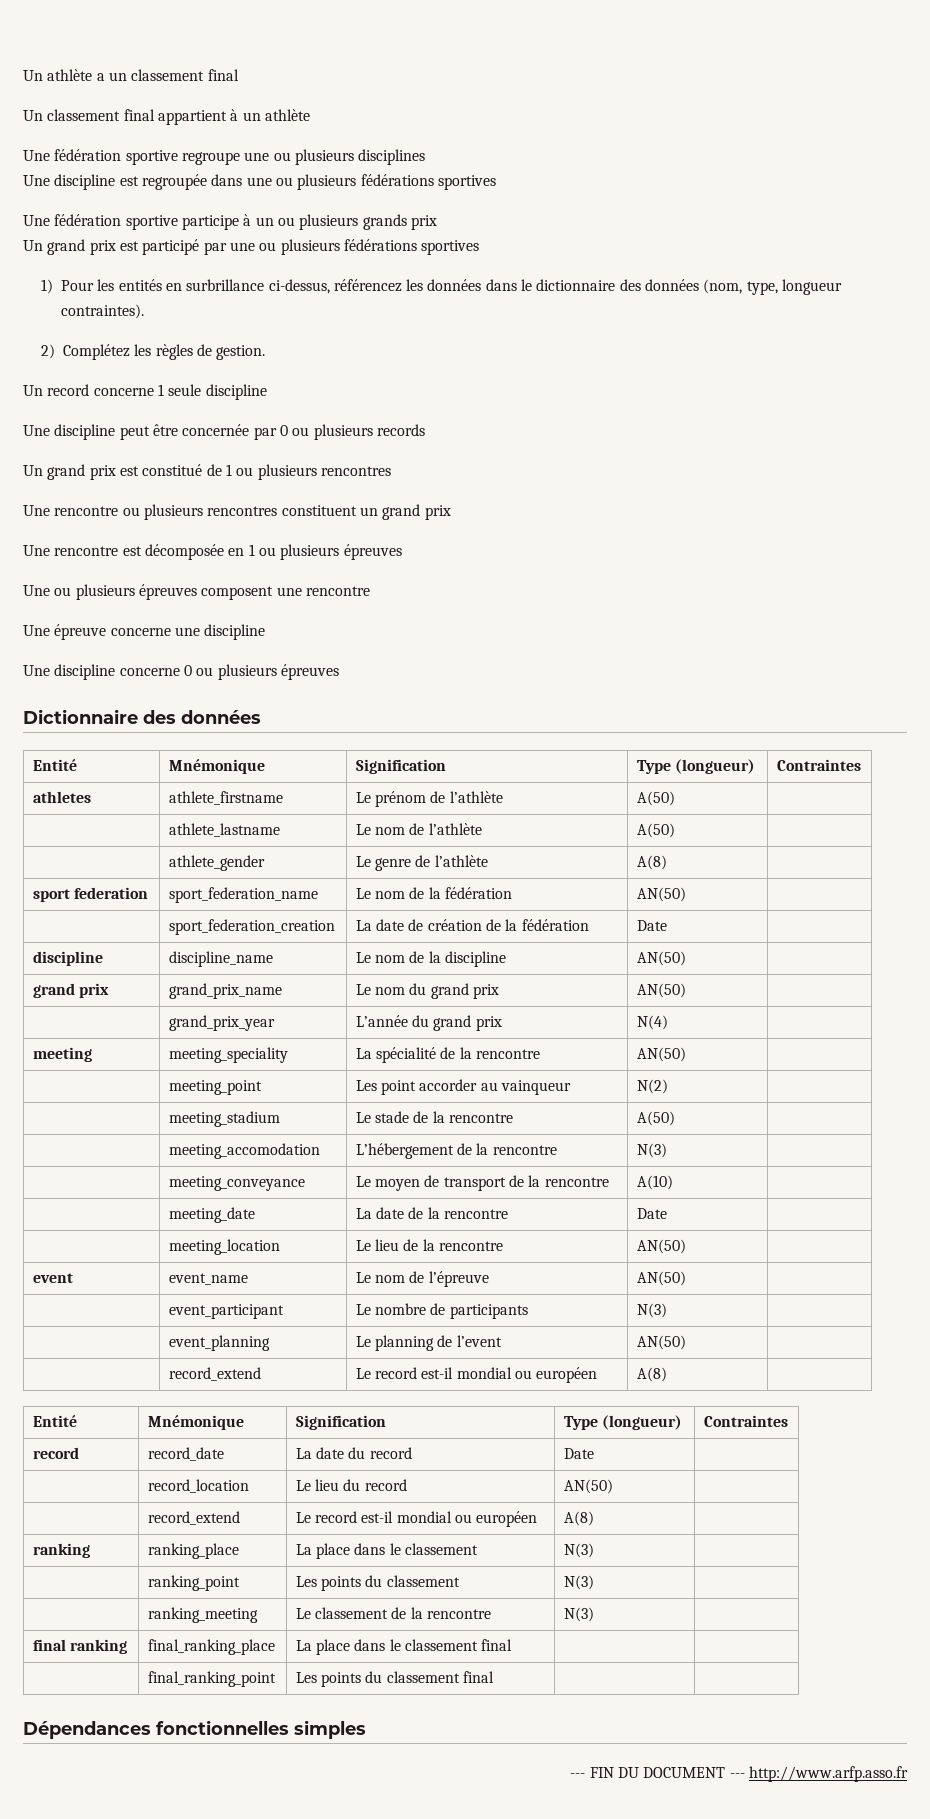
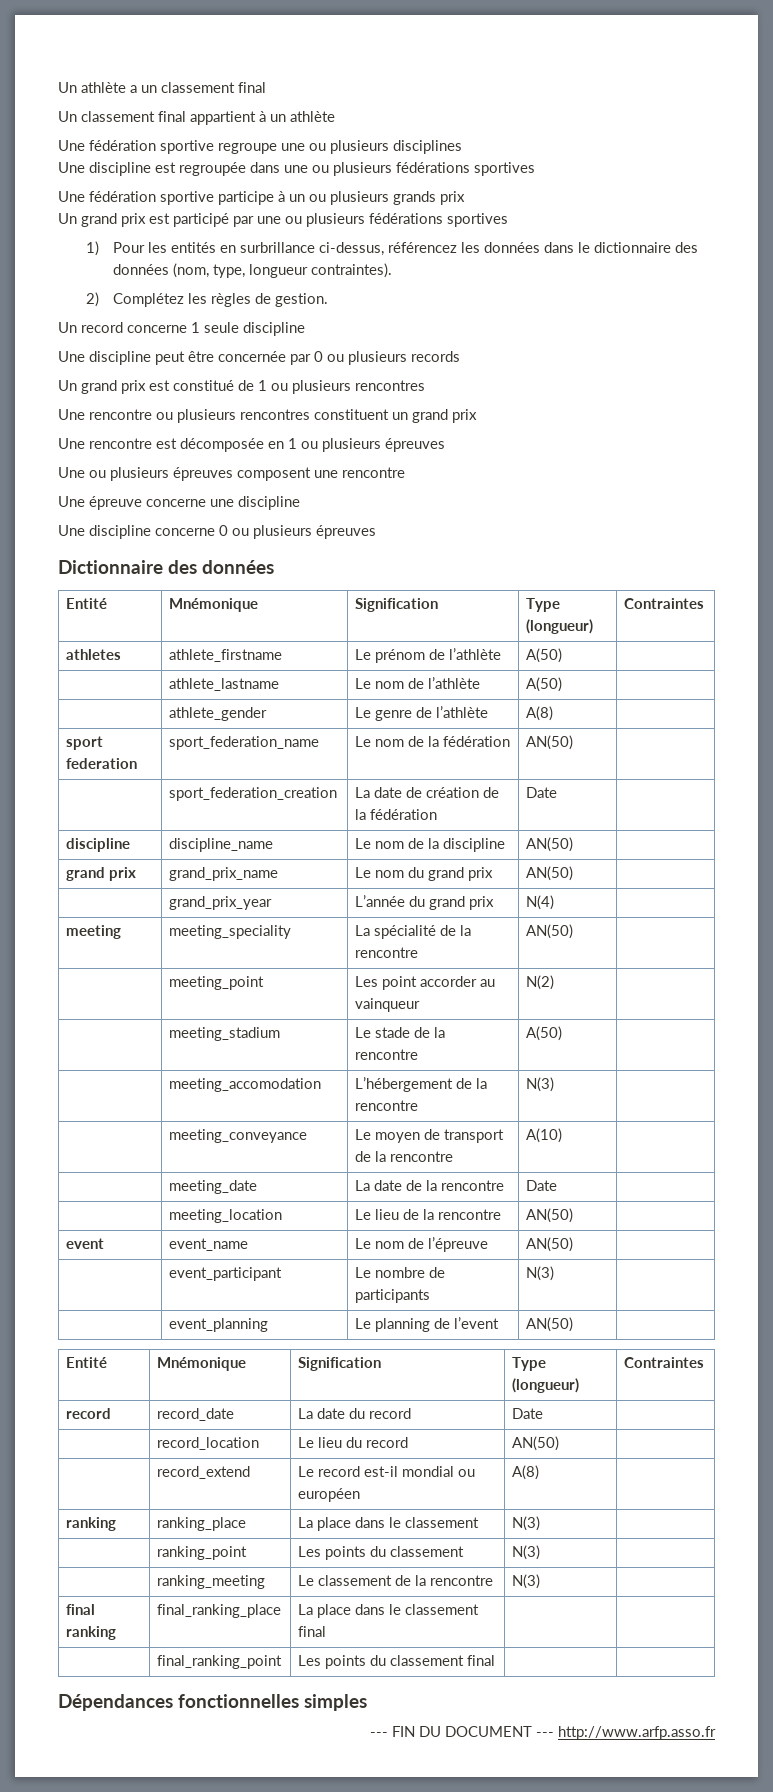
  | event_planning | Le planning de l’event | AN(50) |
- | record_extend | Le record est-il mondial ou européen | A(8) |

